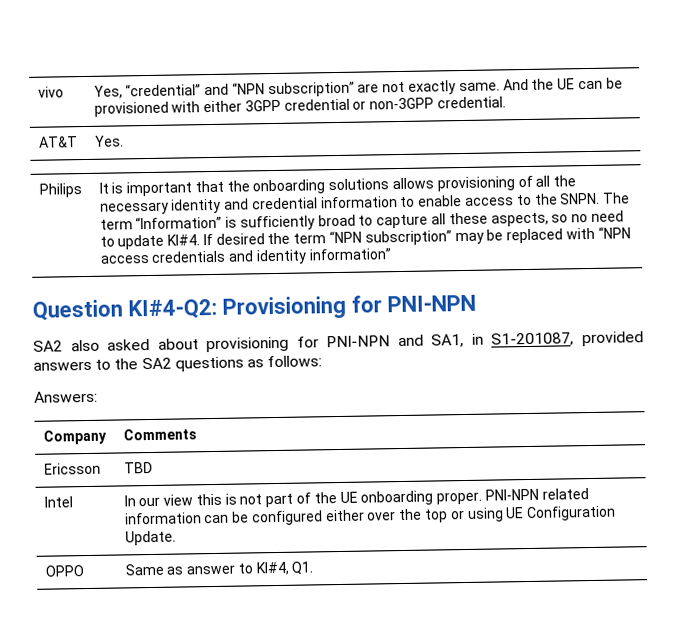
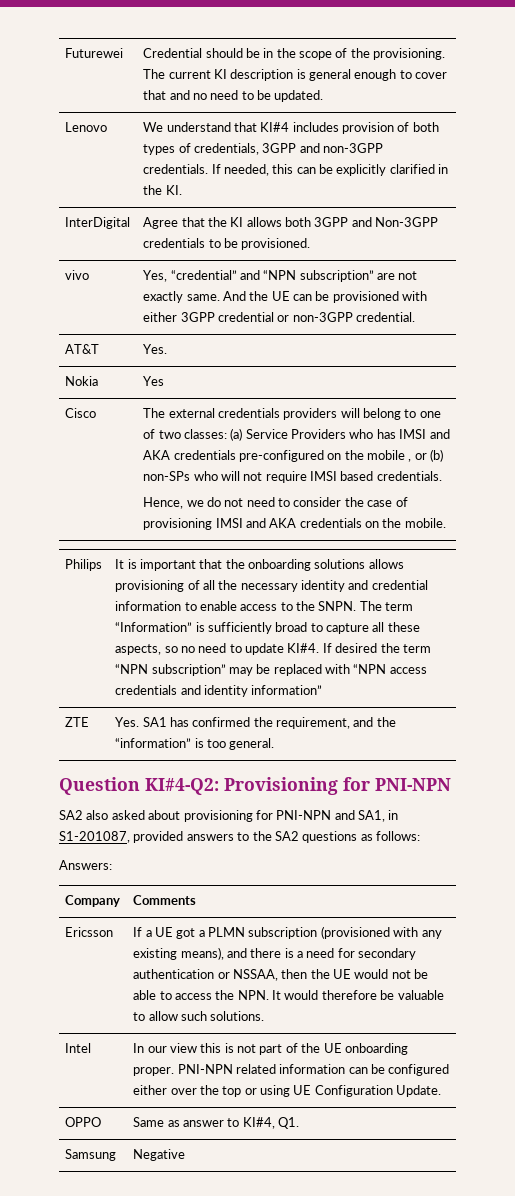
+ Futurewei | Credential should be in the scope of the provisioning. The current KI description is general enough to cover that and no need to be updated.
+ Lenovo | We understand that KI#4 includes provision of both types of credentials, 3GPP and non-3GPP credentials. If needed, this can be explicitly clarified in the KI.
+ InterDigital | Agree that the KI allows both 3GPP and Non-3GPP credentials to be provisioned.
+ Nokia | Yes
+ Cisco | The external credentials providers will belong to one of two classes: (a) Service Providers who has IMSI and AKA credentials pre-configured on the mobile , or (b) non-SPs who will not require IMSI based credentials.
+ Hence, we do not need to consider the case of provisioning IMSI and AKA credentials on the mobile.
+ ZTE | Yes. SA1 has confirmed the requirement, and the “information” is too general.
- TBD
+ If a UE got a PLMN subscription (provisioned with any existing means), and there is a need for secondary authentication or NSSAA, then the UE would not be able to access the NPN. It would therefore be valuable to allow such solutions.
+ Samsung | Negative

